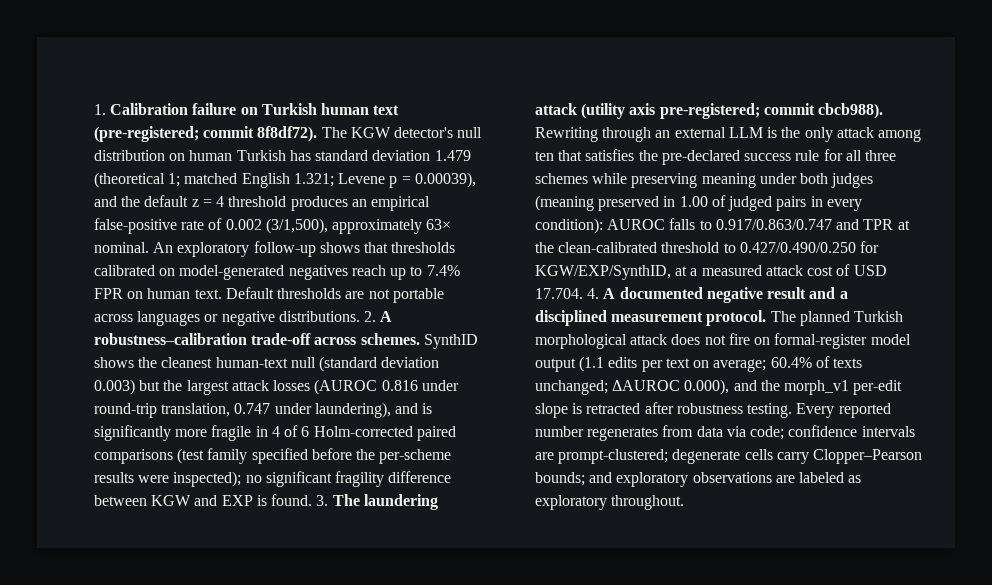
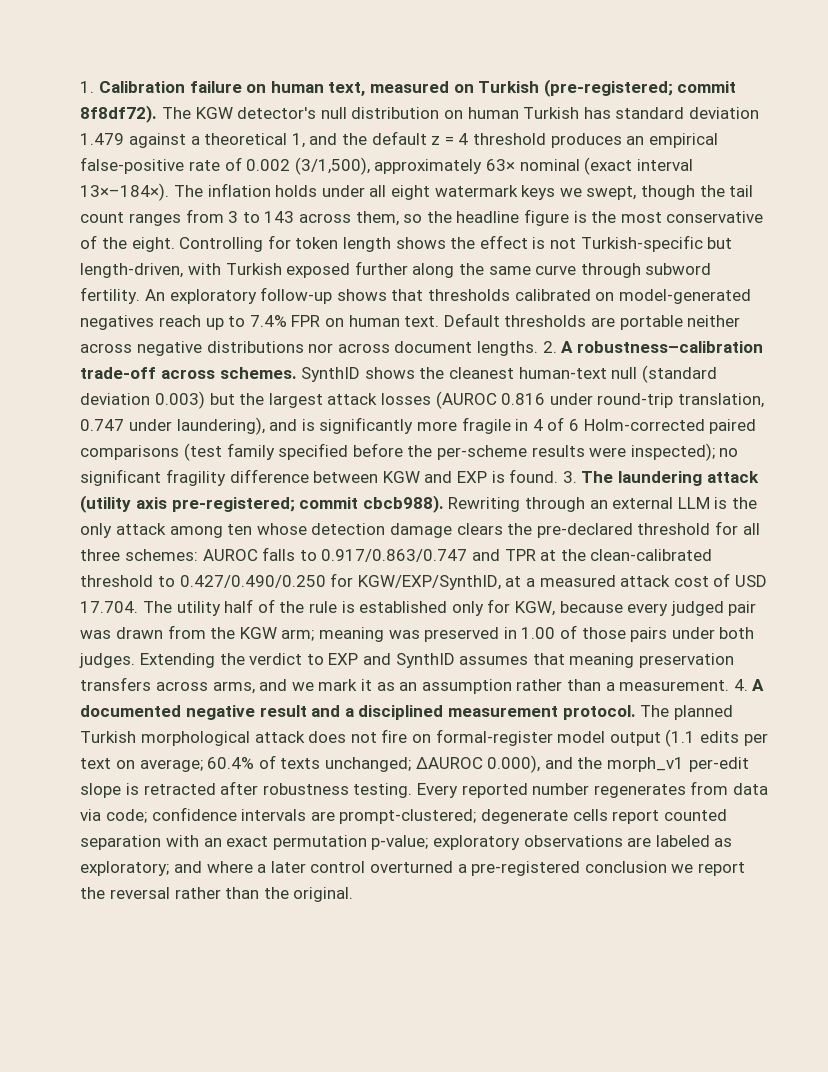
- 1. Calibration failure on Turkish human text (pre-registered; commit 8f8df72).
+ 1. Calibration failure on human text, measured on Turkish (pre-registered; commit 8f8df72).
- The KGW detector's null distribution on human Turkish has standard deviation 1.479 (theoretical 1; matched English 1.321; Levene p = 0.00039), and the default z = 4 threshold produces an empirical false-positive rate of 0.002 (3/1,500), approximately 63× nominal.
+ The KGW detector's null distribution on human Turkish has standard deviation 1.479 against a theoretical 1, and the default z = 4 threshold produces an empirical false-positive rate of 0.002 (3/1,500), approximately 63× nominal (exact interval 13×–184×). The inflation holds under all eight watermark keys we swept, though the tail count ranges from 3 to 143 across them, so the headline figure is the most conservative of the eight. Controlling for token length shows the effect is not Turkish-specific but length-driven, with Turkish exposed further along the same curve through subword fertility.
- Default thresholds are not portable across languages or negative distributions.
+ Default thresholds are portable neither across negative distributions nor across document lengths.
- Rewriting through an external LLM is the only attack among ten that satisfies the pre-declared success rule for all three schemes while preserving meaning under both judges (meaning preserved in 1.00 of judged pairs in every condition): AUROC falls to 0.917/0.863/0.747 and TPR at the clean-calibrated threshold to 0.427/0.490/0.250 for KGW/EXP/SynthID, at a measured attack cost of USD 17.704. 4. A documented negative result and a disciplined measurement protocol.
+ Rewriting through an external LLM is the only attack among ten whose detection damage clears the pre-declared threshold for all three schemes: AUROC falls to 0.917/0.863/0.747 and TPR at the clean-calibrated threshold to 0.427/0.490/0.250 for KGW/EXP/SynthID, at a measured attack cost of USD 17.704. The utility half of the rule is established only for KGW, because every judged pair was drawn from the KGW arm; meaning was preserved in 1.00 of those pairs under both judges. Extending the verdict to EXP and SynthID assumes that meaning preservation transfers across arms, and we mark it as an assumption rather than a measurement. 4. A documented negative result and a disciplined measurement protocol.
- Every reported number regenerates from data via code; confidence intervals are prompt-clustered; degenerate cells carry Clopper–Pearson bounds; and exploratory observations are labeled as exploratory throughout.
+ Every reported number regenerates from data via code; confidence intervals are prompt-clustered; degenerate cells report counted separation with an exact permutation p-value; exploratory observations are labeled as exploratory; and where a later control overturned a pre-registered conclusion we report the reversal rather than the original.

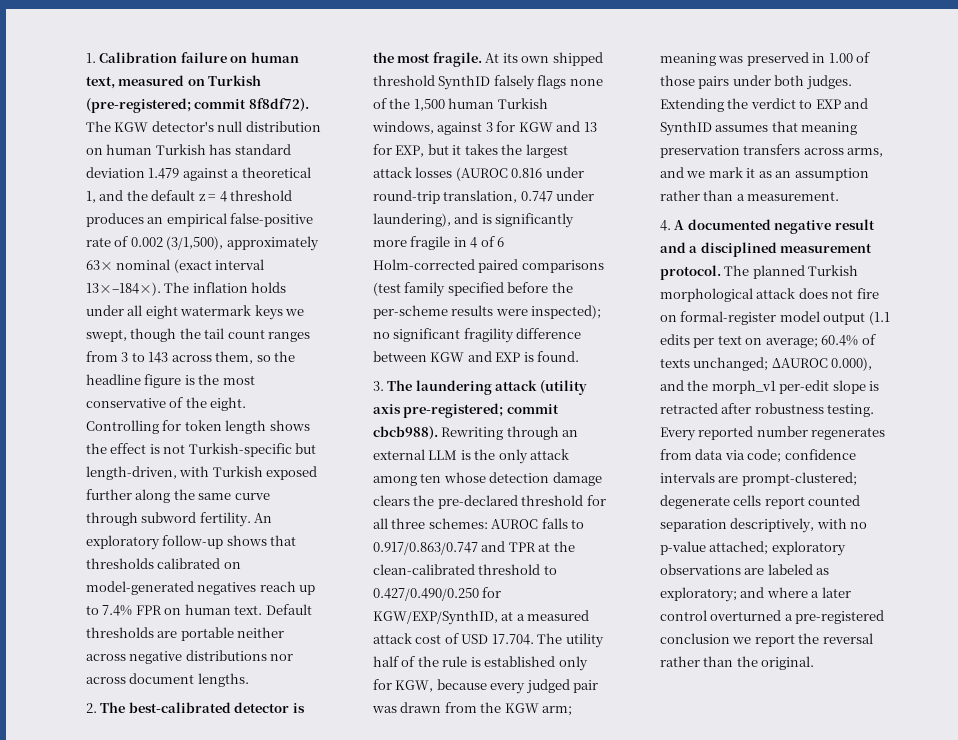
- Default thresholds are portable neither across negative distributions nor across document lengths. 2. A robustness–calibration trade-off across schemes. SynthID shows the cleanest human-text null (standard deviation 0.003) but the largest attack losses (AUROC 0.816 under round-trip translation, 0.747 under laundering), and is significantly more fragile in 4 of 6 Holm-corrected paired comparisons (test family specified before the per-scheme results were inspected);
+ Default thresholds are portable neither across negative distributions nor across document lengths.
+ 2. The best-calibrated detector is the most fragile. At its own shipped threshold SynthID falsely flags none of the 1,500 human Turkish windows, against 3 for KGW and 13 for EXP, but it takes the largest attack losses (AUROC 0.816 under round-trip translation, 0.747 under laundering), and is significantly more fragile in 4 of 6 Holm-corrected paired comparisons (test family specified before the per-scheme results were inspected);
- no significant fragility difference between KGW and EXP is found. 3. The laundering attack (utility axis pre-registered;
+ no significant fragility difference between KGW and EXP is found.
+ 3. The laundering attack (utility axis pre-registered;
- Extending the verdict to EXP and SynthID assumes that meaning preservation transfers across arms, and we mark it as an assumption rather than a measurement. 4. A documented negative result and a disciplined measurement protocol.
+ Extending the verdict to EXP and SynthID assumes that meaning preservation transfers across arms, and we mark it as an assumption rather than a measurement.
+ 4. A documented negative result and a disciplined measurement protocol.
- Every reported number regenerates from data via code; confidence intervals are prompt-clustered; degenerate cells report counted separation with an exact permutation p-value; exploratory observations are labeled as exploratory; and where a later control overturned a pre-registered conclusion we report the reversal rather than the original.
+ Every reported number regenerates from data via code; confidence intervals are prompt-clustered; degenerate cells report counted separation descriptively, with no p-value attached; exploratory observations are labeled as exploratory; and where a later control overturned a pre-registered conclusion we report the reversal rather than the original.

